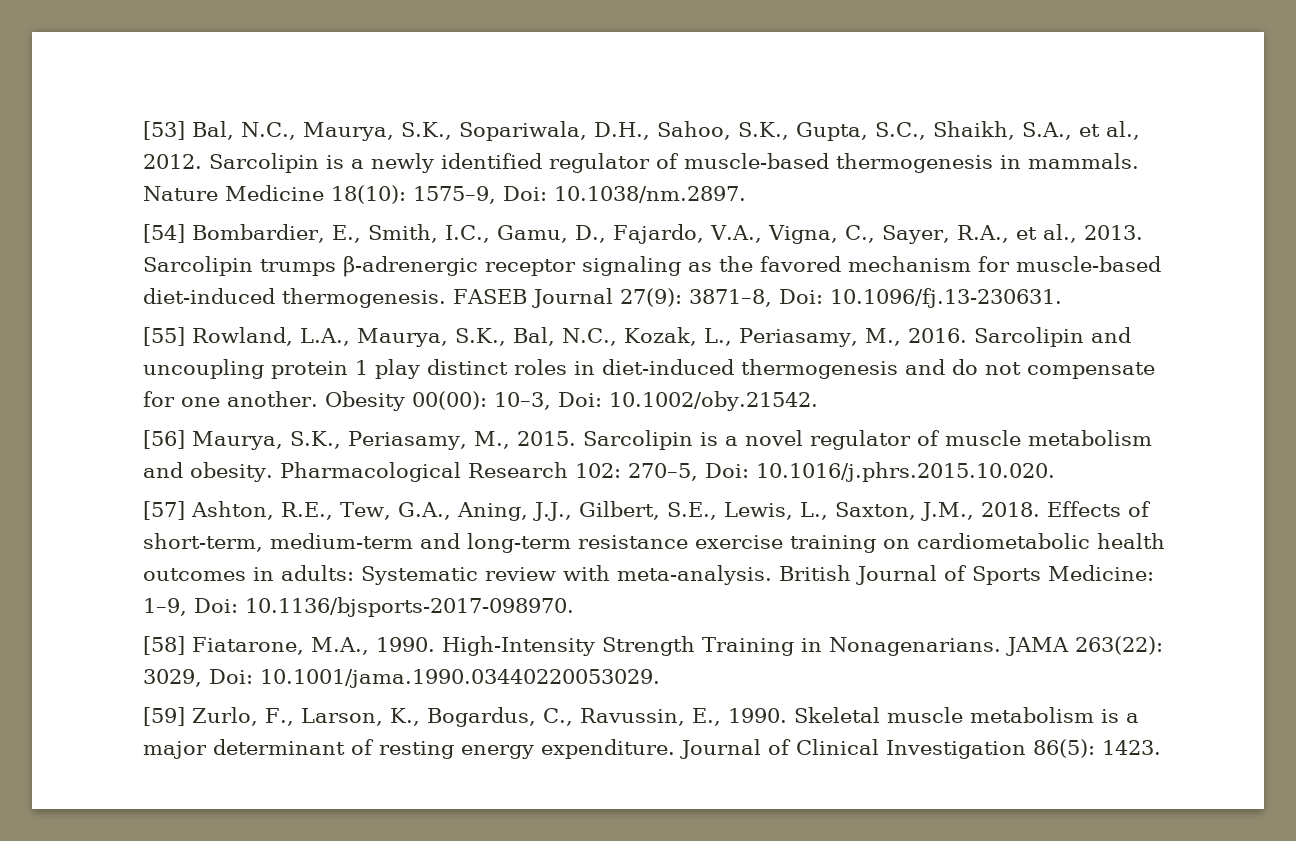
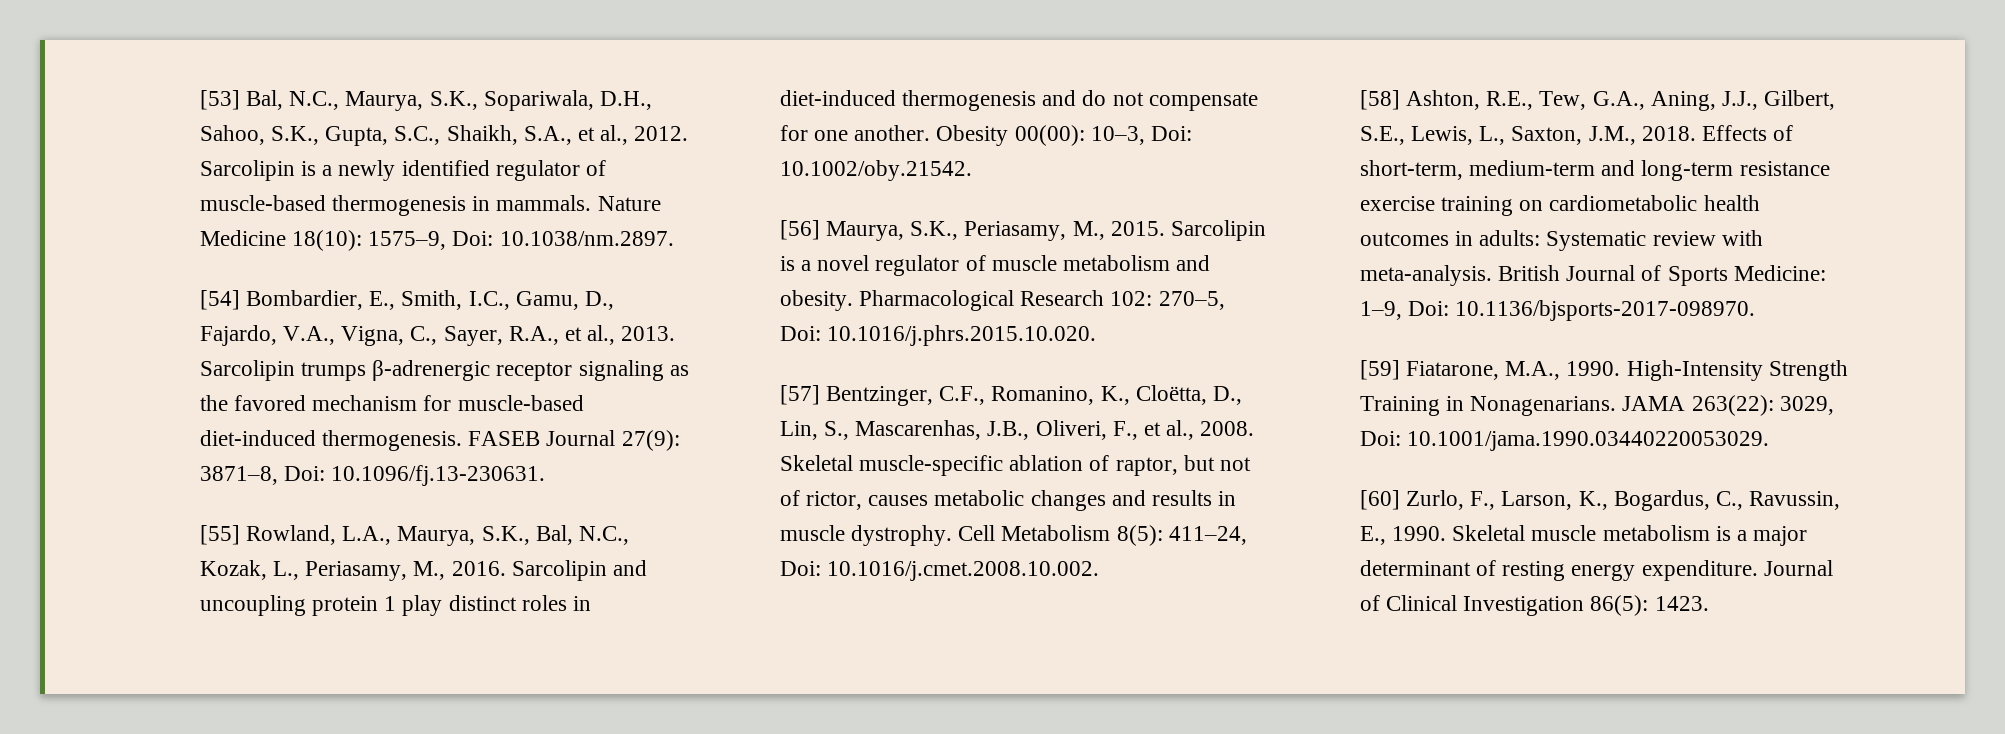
- [57] Ashton, R.E., Tew, G.A., Aning, J.J., Gilbert, S.E., Lewis, L., Saxton, J.M., 2018.
+ [57] Bentzinger, C.F., Romanino, K., Cloëtta, D., Lin, S., Mascarenhas, J.B., Oliveri, F., et al., 2008. Skeletal muscle-specific ablation of raptor, but not of rictor, causes metabolic changes and results in muscle dystrophy. Cell Metabolism 8(5): 411–24, Doi: 10.1016/j.cmet.2008.10.002.
+ [58] Ashton, R.E., Tew, G.A., Aning, J.J., Gilbert, S.E., Lewis, L., Saxton, J.M., 2018.
- [58] Fiatarone, M.A., 1990.
+ [59] Fiatarone, M.A., 1990.
- [59] Zurlo, F., Larson, K., Bogardus, C., Ravussin, E., 1990.
+ [60] Zurlo, F., Larson, K., Bogardus, C., Ravussin, E., 1990.

